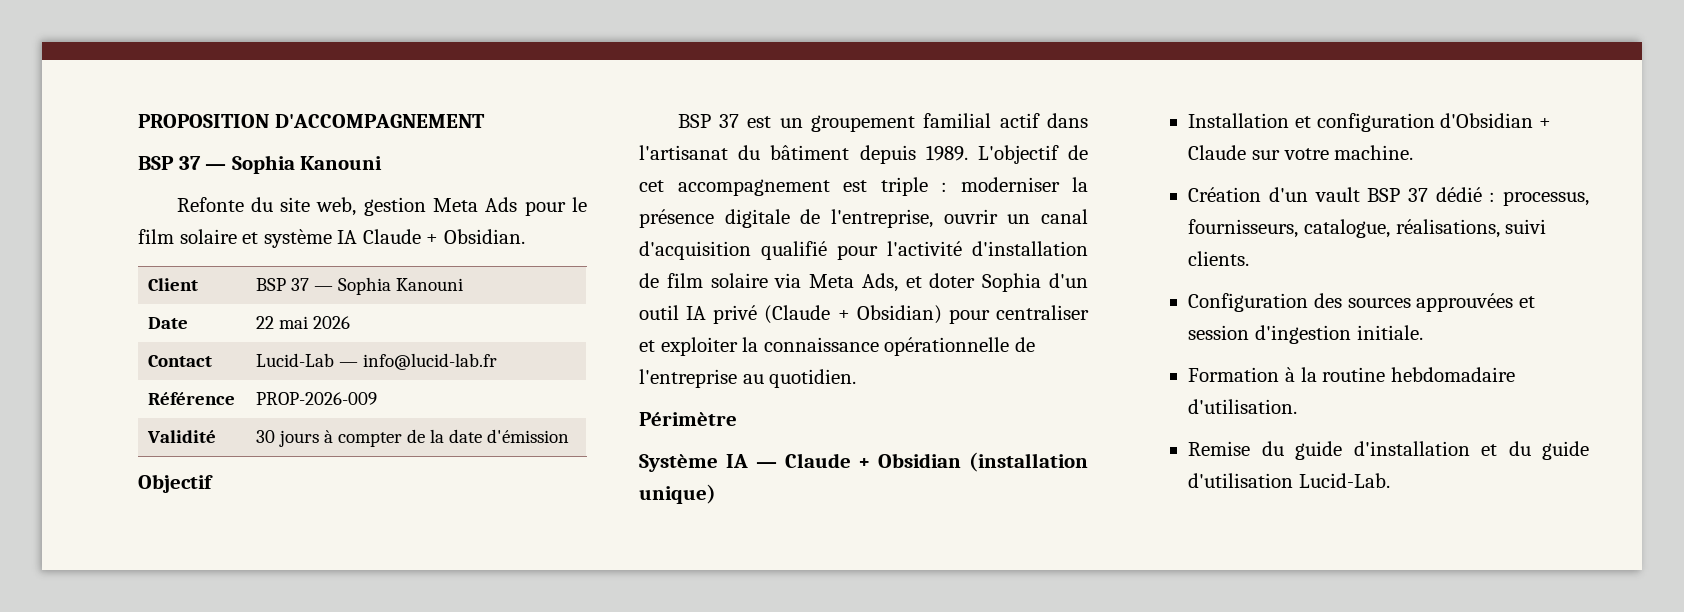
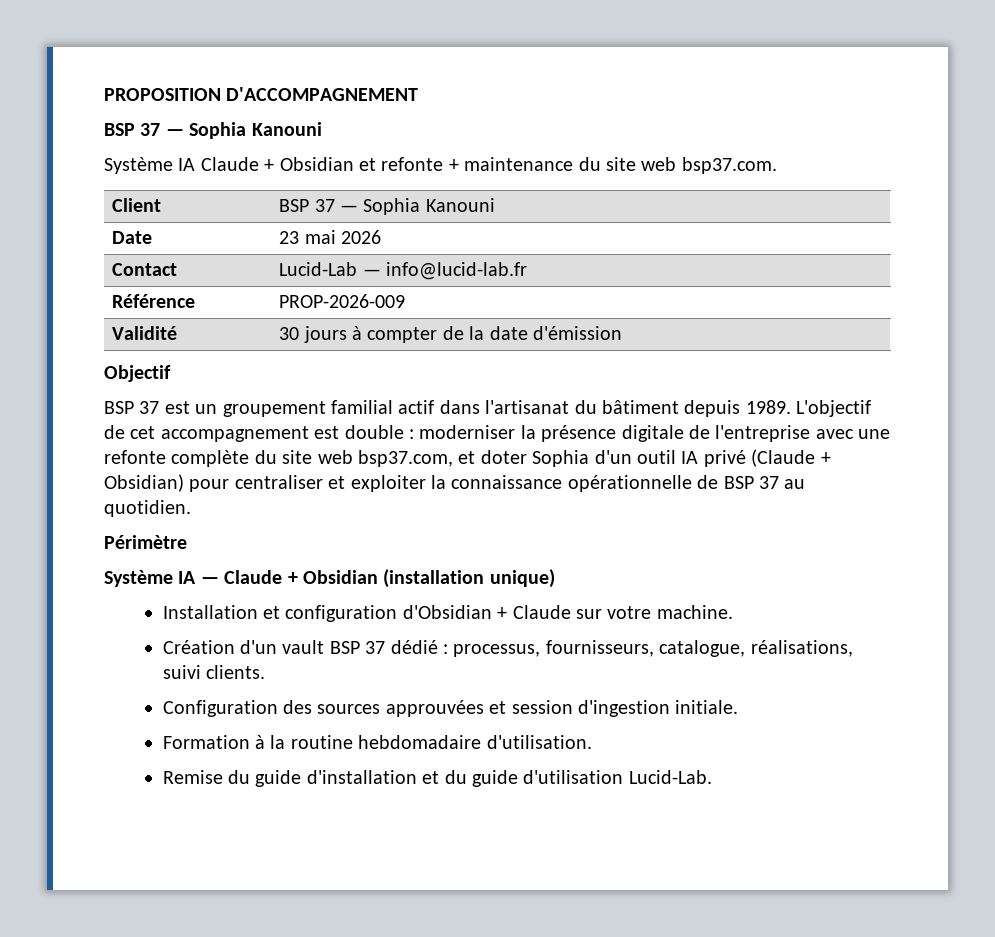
- Refonte du site web, gestion Meta Ads pour le film solaire et système IA Claude + Obsidian.
+ Système IA Claude + Obsidian et refonte + maintenance du site web bsp37.com.
- Date | 22 mai 2026
+ Date | 23 mai 2026
- L'objectif de cet accompagnement est triple : moderniser la présence digitale de l'entreprise, ouvrir un canal d'acquisition qualifié pour l'activité d'installation de film solaire via Meta Ads, et doter Sophia d'un outil IA privé (Claude + Obsidian) pour centraliser et exploiter la connaissance opérationnelle de l'entreprise au quotidien.
+ L'objectif de cet accompagnement est double : moderniser la présence digitale de l'entreprise avec une refonte complète du site web bsp37.com, et doter Sophia d'un outil IA privé (Claude + Obsidian) pour centraliser et exploiter la connaissance opérationnelle de BSP 37 au quotidien.

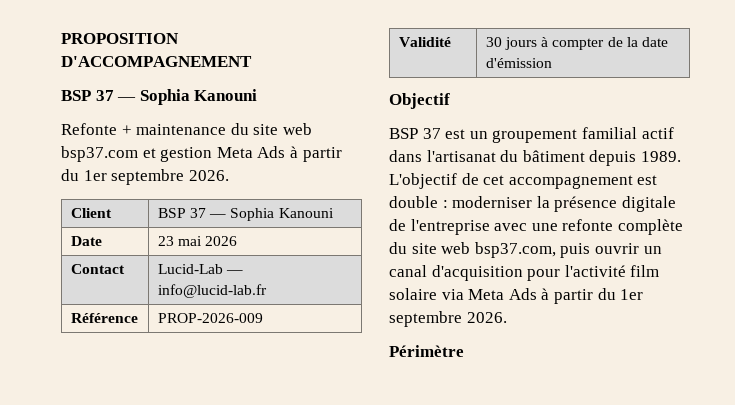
- Système IA Claude + Obsidian et refonte + maintenance du site web bsp37.com.
+ Refonte + maintenance du site web bsp37.com et gestion Meta Ads à partir du 1er septembre 2026.
- L'objectif de cet accompagnement est double : moderniser la présence digitale de l'entreprise avec une refonte complète du site web bsp37.com, et doter Sophia d'un outil IA privé (Claude + Obsidian) pour centraliser et exploiter la connaissance opérationnelle de BSP 37 au quotidien.
+ L'objectif de cet accompagnement est double : moderniser la présence digitale de l'entreprise avec une refonte complète du site web bsp37.com, puis ouvrir un canal d'acquisition pour l'activité film solaire via Meta Ads à partir du 1er septembre 2026.
  Périmètre
- Système IA — Claude + Obsidian (installation unique)
- Installation et configuration d'Obsidian + Claude sur votre machine.
- Création d'un vault BSP 37 dédié : processus, fournisseurs, catalogue, réalisations, suivi clients.
- Configuration des sources approuvées et session d'ingestion initiale.
- Formation à la routine hebdomadaire d'utilisation.
- Remise du guide d'installation et du guide d'utilisation Lucid-Lab.

